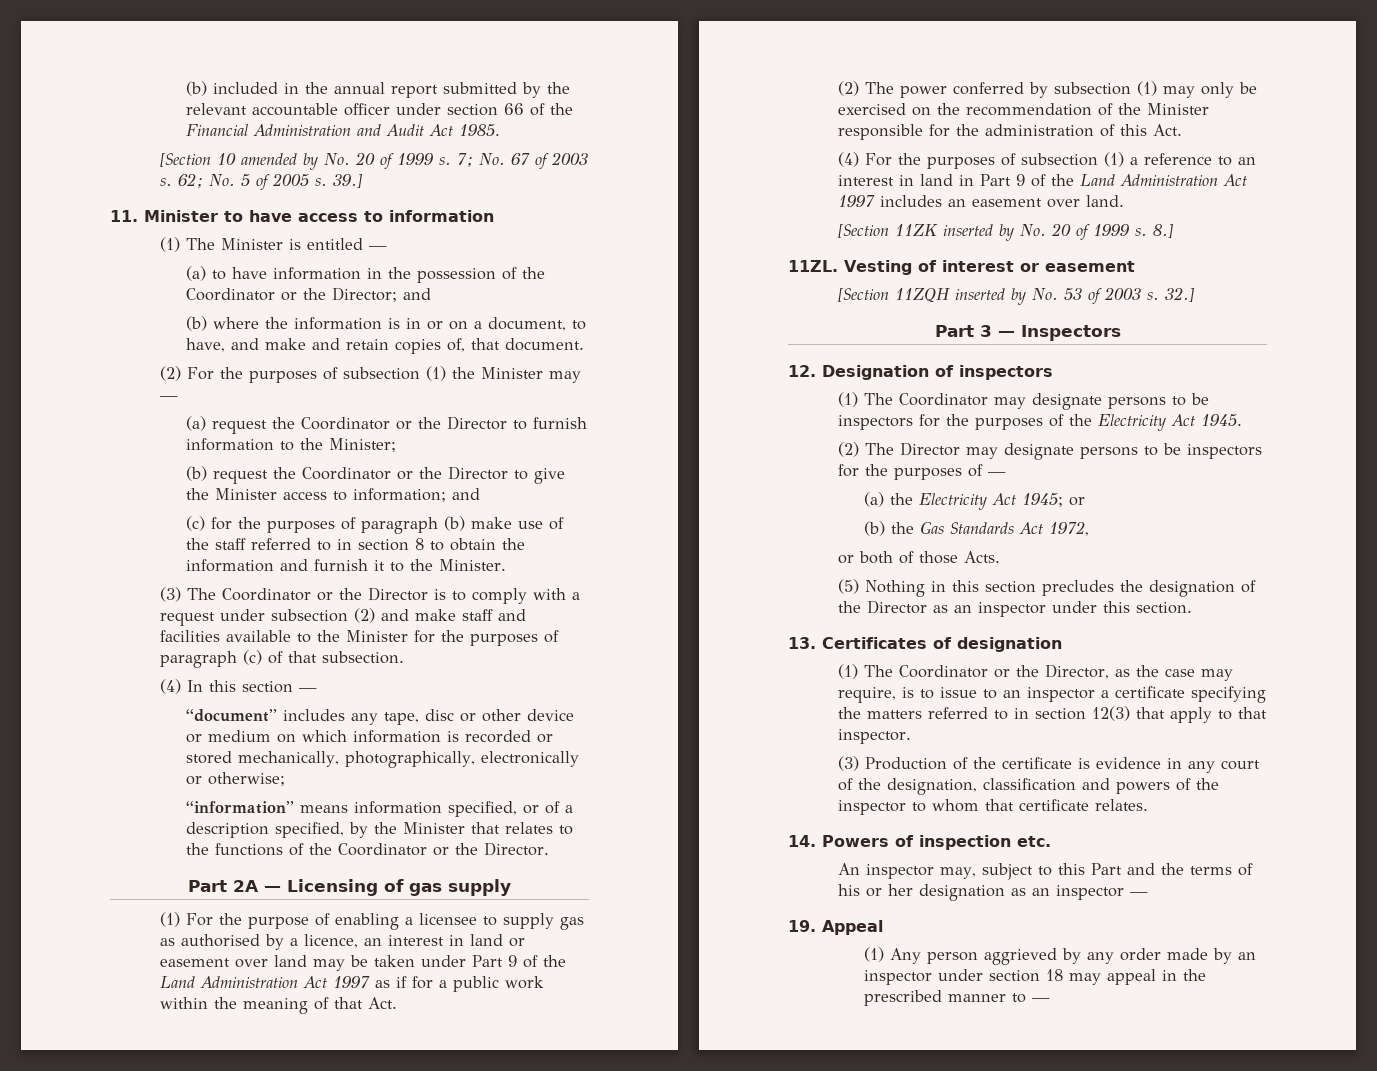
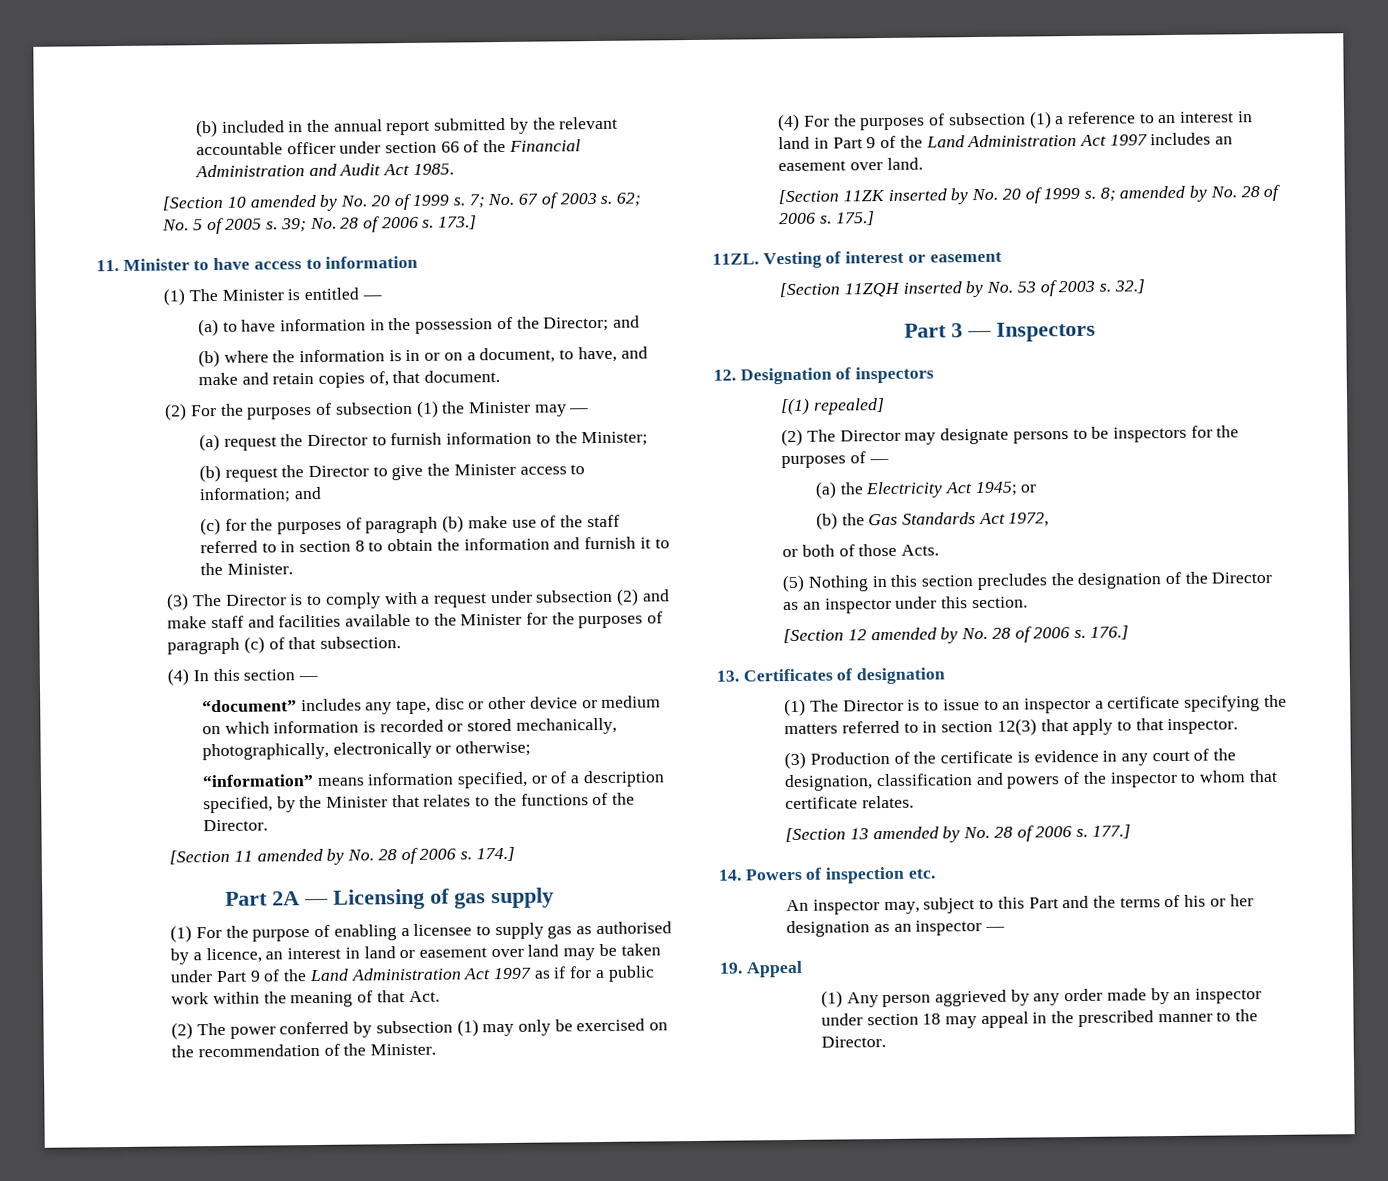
- 39.]
+ 39; No. 28 of 2006 s. 173.]
- (a) to have information in the possession of the Coordinator or the Director; and
+ (a) to have information in the possession of the Director; and
- (a) request the Coordinator or the Director to furnish information to the Minister;
+ (a) request the Director to furnish information to the Minister;
- (b) request the Coordinator or the Director to give the Minister access to information; and
+ (b) request the Director to give the Minister access to information; and
- (3) The Coordinator or the Director is to comply with a request under subsection (2) and make staff and facilities available to the Minister for the purposes of paragraph (c) of that subsection.
+ (3) The Director is to comply with a request under subsection (2) and make staff and facilities available to the Minister for the purposes of paragraph (c) of that subsection.
- “information” means information specified, or of a description specified, by the Minister that relates to the functions of the Coordinator or the Director.
+ “information” means information specified, or of a description specified, by the Minister that relates to the functions of the Director.
+ [Section 11 amended by No. 28 of 2006 s. 174.]
- (2) The power conferred by subsection (1) may only be exercised on the recommendation of the Minister responsible for the administration of this Act.
+ (2) The power conferred by subsection (1) may only be exercised on the recommendation of the Minister.
- 8.]
+ 8; amended by No. 28 of 2006 s. 175.]
- (1) The Coordinator may designate persons to be inspectors for the purposes of the Electricity Act 1945.
+ [(1) repealed]
+ [Section 12 amended by No. 28 of 2006 s. 176.]
- (1) The Coordinator or the Director, as the case may require, is to issue to an inspector a certificate specifying the matters referred to in section 12(3) that apply to that inspector.
+ (1) The Director is to issue to an inspector a certificate specifying the matters referred to in section 12(3) that apply to that inspector.
+ [Section 13 amended by No. 28 of 2006 s. 177.]
- (1) Any person aggrieved by any order made by an inspector under section 18 may appeal in the prescribed manner to —
+ (1) Any person aggrieved by any order made by an inspector under section 18 may appeal in the prescribed manner to the Director.

